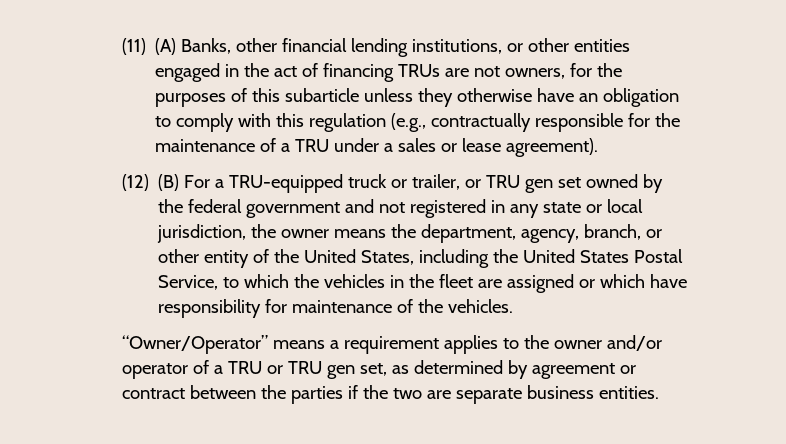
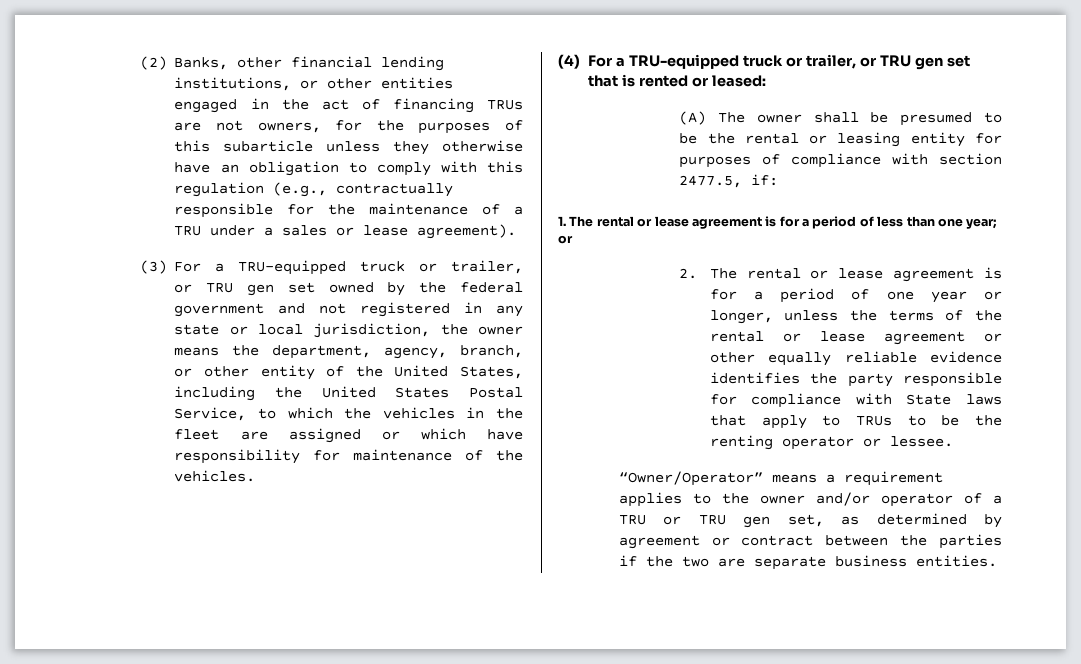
- (11) (A) Banks, other financial lending institutions, or other entities engaged in the act of financing TRUs are not owners, for the purposes of this subarticle unless they otherwise have an obligation to comply with this regulation (e.g., contractually responsible for the maintenance of a TRU under a sales or lease agreement).
+ (2) Banks, other financial lending institutions, or other entities engaged in the act of financing TRUs are not owners, for the purposes of this subarticle unless they otherwise have an obligation to comply with this regulation (e.g., contractually responsible for the maintenance of a TRU under a sales or lease agreement).
- (12) (B) For a TRU-equipped truck or trailer, or TRU gen set owned by the federal government and not registered in any state or local jurisdiction, the owner means the department, agency, branch, or other entity of the United States, including the United States Postal Service, to which the vehicles in the fleet are assigned or which have responsibility for maintenance of the vehicles.
+ (3) For a TRU-equipped truck or trailer, or TRU gen set owned by the federal government and not registered in any state or local jurisdiction, the owner means the department, agency, branch, or other entity of the United States, including the United States Postal Service, to which the vehicles in the fleet are assigned or which have responsibility for maintenance of the vehicles.
+ (4) For a TRU-equipped truck or trailer, or TRU gen set that is rented or leased:
+ (A) The owner shall be presumed to be the rental or leasing entity for purposes of compliance with section 2477.5, if:
+ 1. The rental or lease agreement is for a period of less than one year; or
+ 2. The rental or lease agreement is for a period of one year or longer, unless the terms of the rental or lease agreement or other equally reliable evidence identifies the party responsible for compliance with State laws that apply to TRUs to be the renting operator or lessee.

